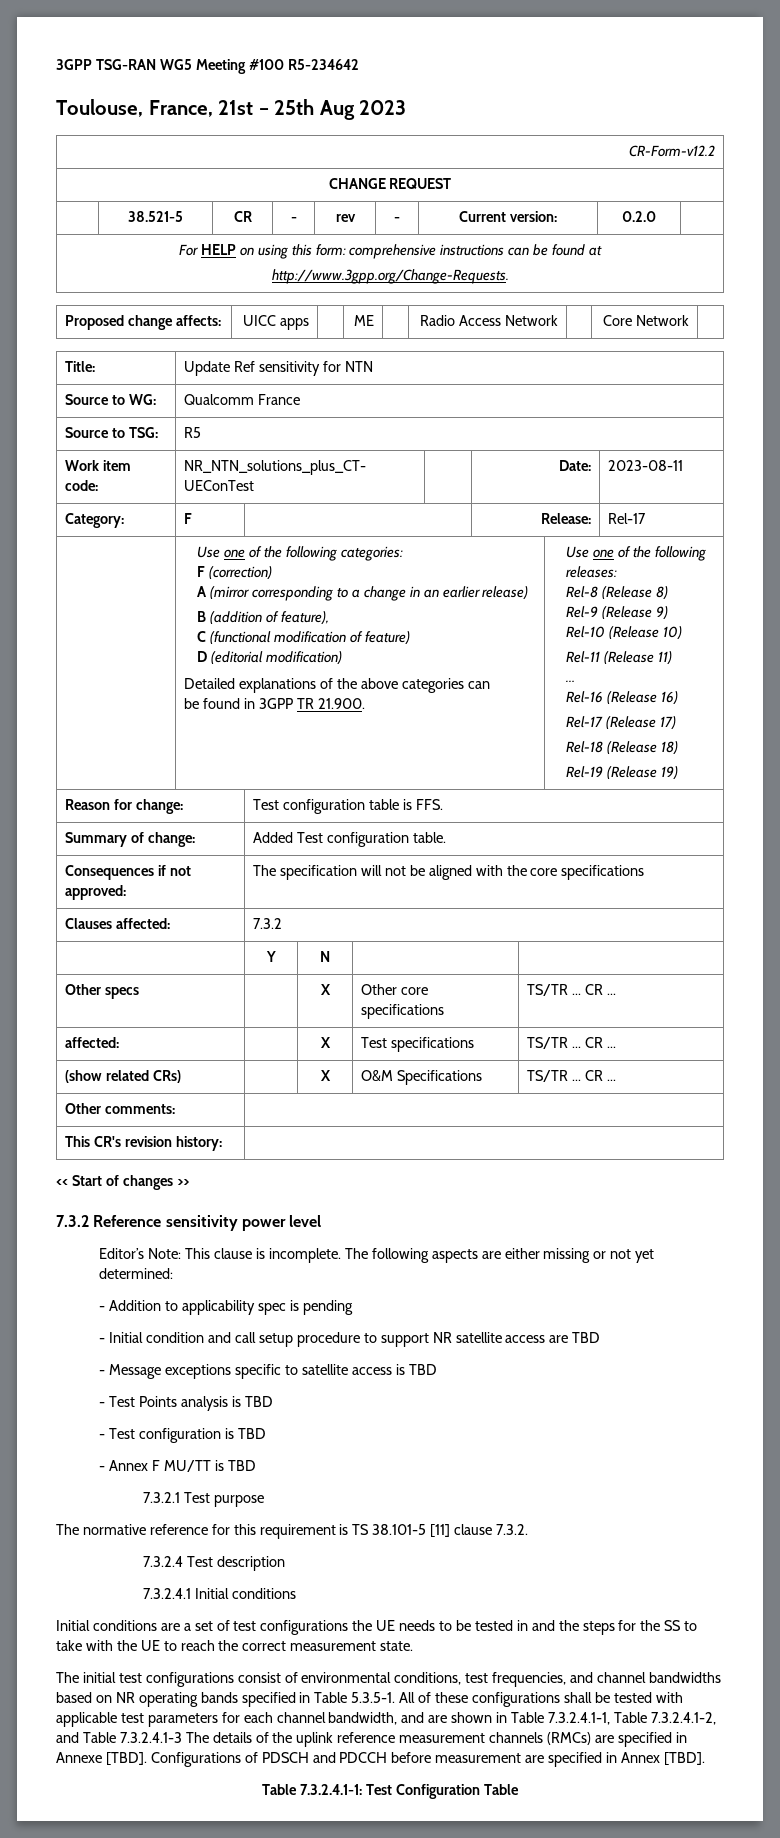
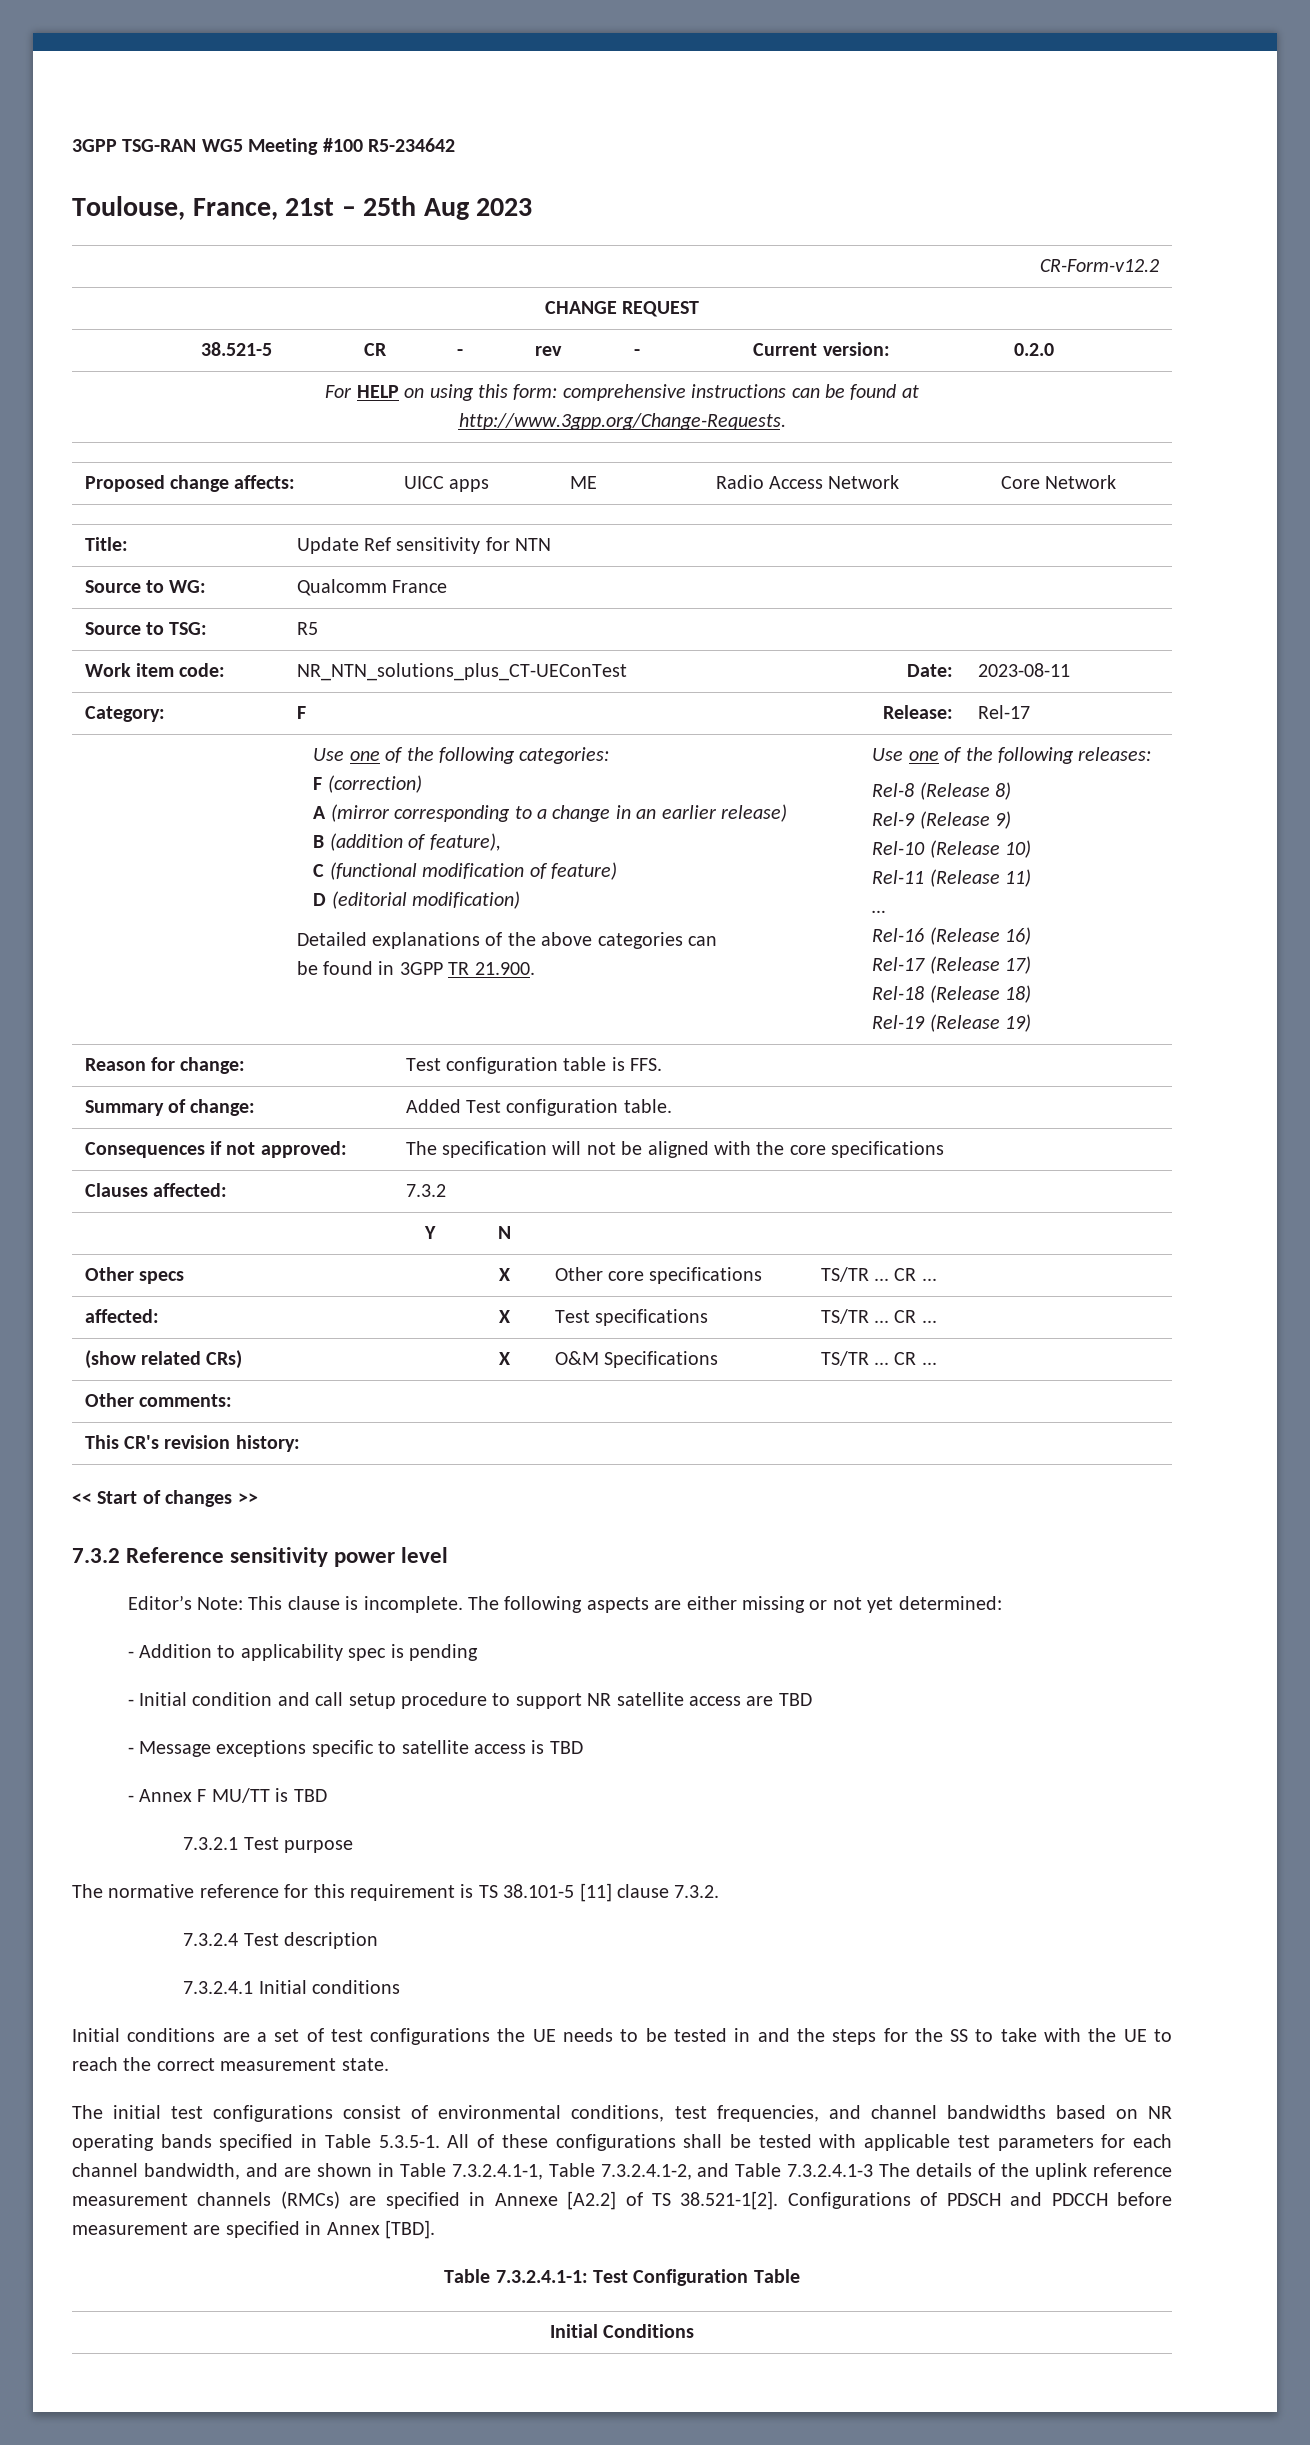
- - Test Points analysis is TBD
- - Test configuration is TBD
- The initial test configurations consist of environmental conditions, test frequencies, and channel bandwidths based on NR operating bands specified in Table 5.3.5-1. All of these configurations shall be tested with applicable test parameters for each channel bandwidth, and are shown in Table 7.3.2.4.1-1, Table 7.3.2.4.1-2, and Table 7.3.2.4.1-3 The details of the uplink reference measurement channels (RMCs) are specified in Annexe [TBD]. Configurations of PDSCH and PDCCH before measurement are specified in Annex [TBD].
+ The initial test configurations consist of environmental conditions, test frequencies, and channel bandwidths based on NR operating bands specified in Table 5.3.5-1. All of these configurations shall be tested with applicable test parameters for each channel bandwidth, and are shown in Table 7.3.2.4.1-1, Table 7.3.2.4.1-2, and Table 7.3.2.4.1-3 The details of the uplink reference measurement channels (RMCs) are specified in Annexe [A2.2] of TS 38.521-1[2]. Configurations of PDSCH and PDCCH before measurement are specified in Annex [TBD].
+ Initial Conditions

